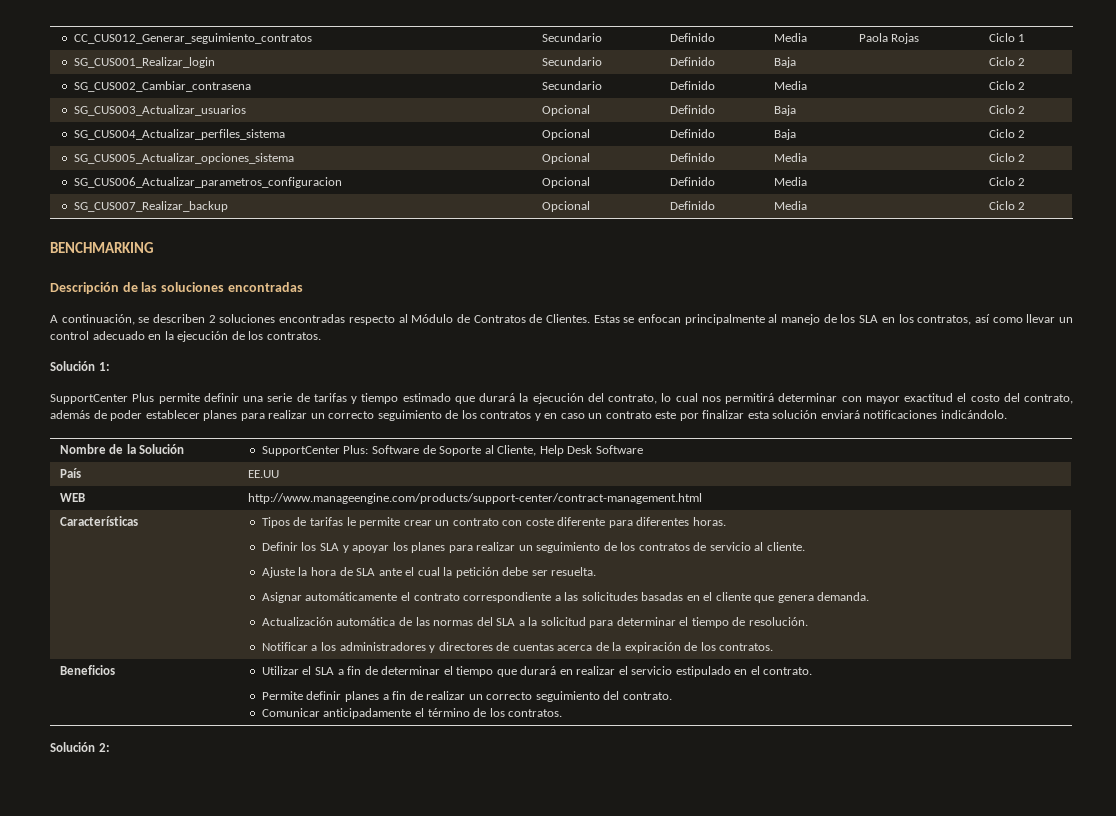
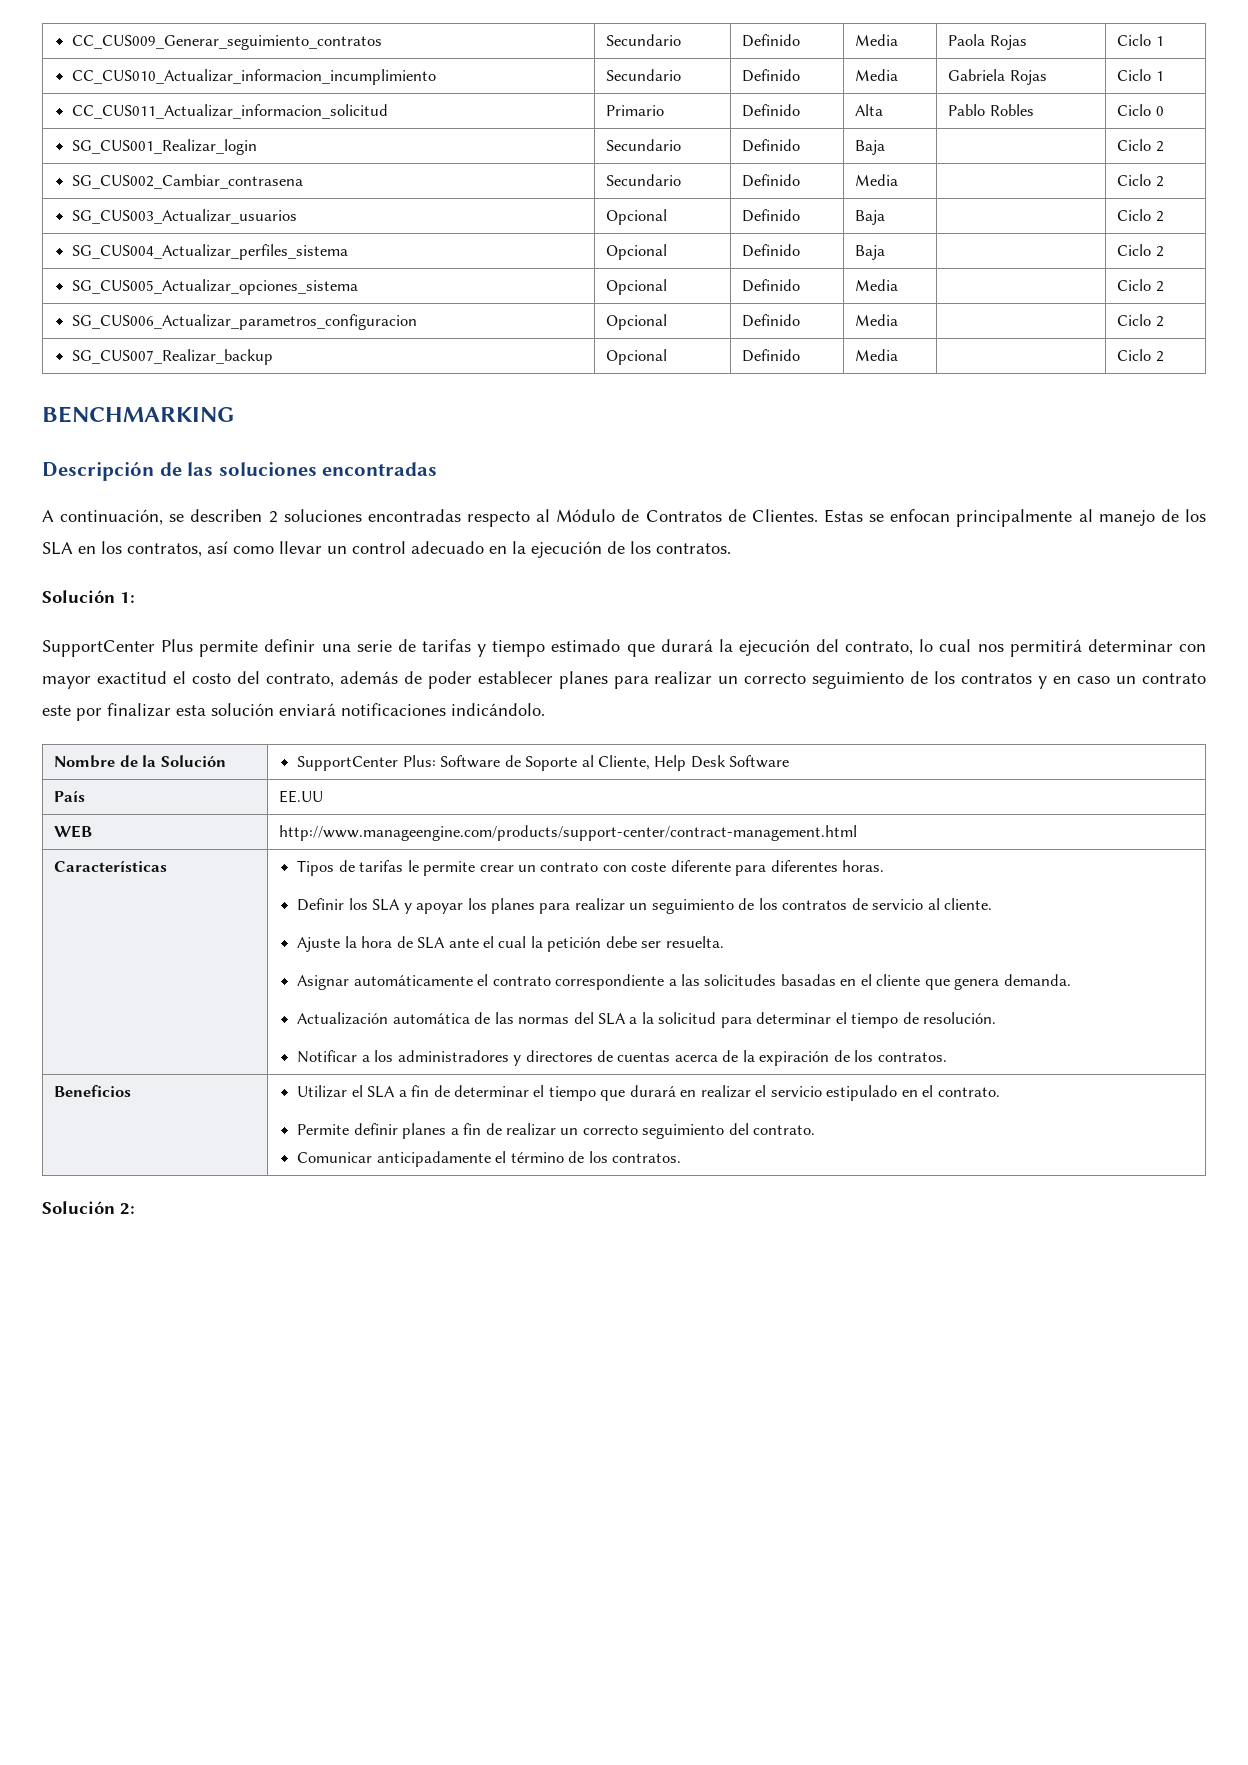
- CC_CUS012_Generar_seguimiento_contratos | Secundario | Definido | Media | Paola Rojas | Ciclo 1
+ CC_CUS009_Generar_seguimiento_contratos | Secundario | Definido | Media | Paola Rojas | Ciclo 1
+ CC_CUS010_Actualizar_informacion_incumplimiento | Secundario | Definido | Media | Gabriela Rojas | Ciclo 1
+ CC_CUS011_Actualizar_informacion_solicitud | Primario | Definido | Alta | Pablo Robles | Ciclo 0

